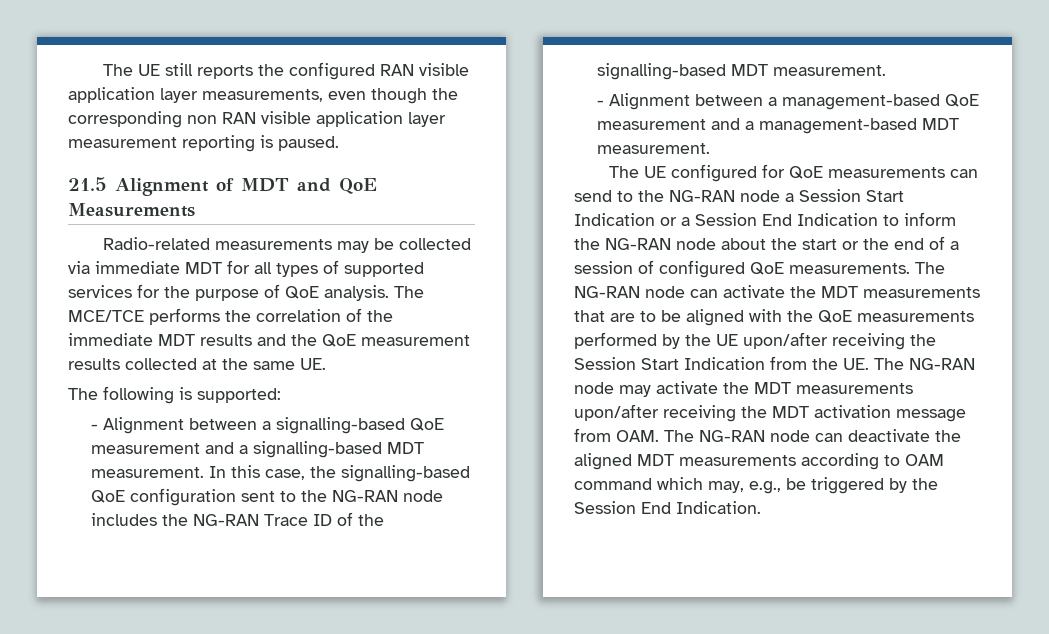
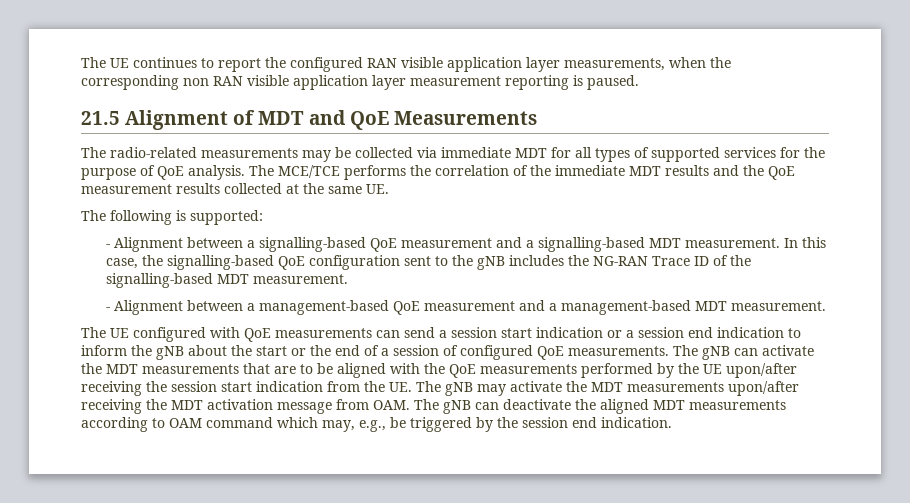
- The UE still reports the configured RAN visible application layer measurements, even though the corresponding non RAN visible application layer measurement reporting is paused.
+ The UE continues to report the configured RAN visible application layer measurements, when the corresponding non RAN visible application layer measurement reporting is paused.
- Radio-related measurements may be collected via immediate MDT for all types of supported services for the purpose of QoE analysis.
+ The radio-related measurements may be collected via immediate MDT for all types of supported services for the purpose of QoE analysis.
- In this case, the signalling-based QoE configuration sent to the NG-RAN node includes the NG-RAN Trace ID of the signalling-based MDT measurement.
+ In this case, the signalling-based QoE configuration sent to the gNB includes the NG-RAN Trace ID of the signalling-based MDT measurement.
- The UE configured for QoE measurements can send to the NG-RAN node a Session Start Indication or a Session End Indication to inform the NG-RAN node about the start or the end of a session of configured QoE measurements.
+ The UE configured with QoE measurements can send a session start indication or a session end indication to inform the gNB about the start or the end of a session of configured QoE measurements.
- The NG-RAN node can activate the MDT measurements that are to be aligned with the QoE measurements performed by the UE upon/after receiving the Session Start Indication from the UE. The NG-RAN node may activate the MDT measurements upon/after receiving the MDT activation message from OAM. The NG-RAN node can deactivate the aligned MDT measurements according to OAM command which may, e.g., be triggered by the Session End Indication.
+ The gNB can activate the MDT measurements that are to be aligned with the QoE measurements performed by the UE upon/after receiving the session start indication from the UE. The gNB may activate the MDT measurements upon/after receiving the MDT activation message from OAM. The gNB can deactivate the aligned MDT measurements according to OAM command which may, e.g., be triggered by the session end indication.

